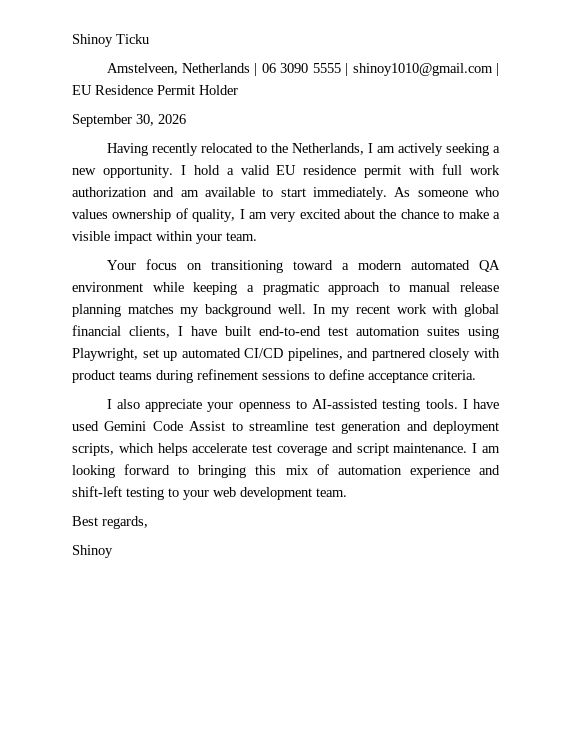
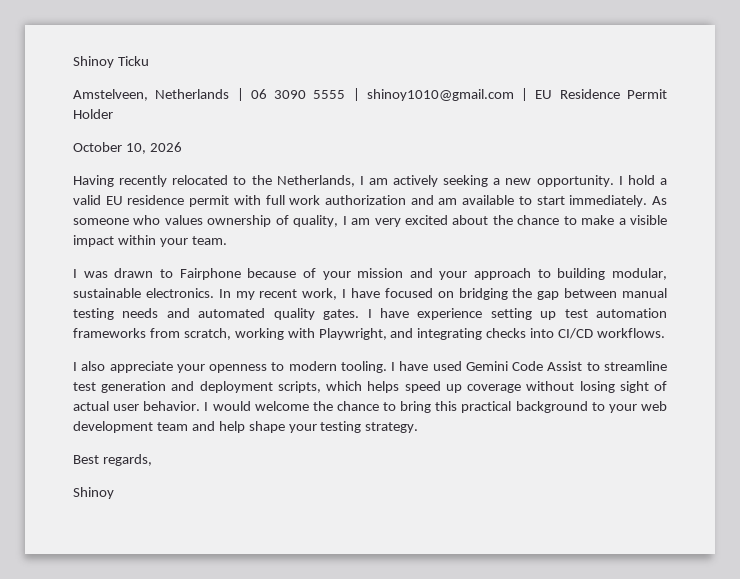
- September 30, 2026
+ October 10, 2026
- Your focus on transitioning toward a modern automated QA environment while keeping a pragmatic approach to manual release planning matches my background well. In my recent work with global financial clients, I have built end-to-end test automation suites using Playwright, set up automated CI/CD pipelines, and partnered closely with product teams during refinement sessions to define acceptance criteria.
+ I was drawn to Fairphone because of your mission and your approach to building modular, sustainable electronics. In my recent work, I have focused on bridging the gap between manual testing needs and automated quality gates. I have experience setting up test automation frameworks from scratch, working with Playwright, and integrating checks into CI/CD workflows.
- I also appreciate your openness to AI-assisted testing tools.
+ I also appreciate your openness to modern tooling.
- I have used Gemini Code Assist to streamline test generation and deployment scripts, which helps accelerate test coverage and script maintenance. I am looking forward to bringing this mix of automation experience and shift-left testing to your web development team.
+ I have used Gemini Code Assist to streamline test generation and deployment scripts, which helps speed up coverage without losing sight of actual user behavior. I would welcome the chance to bring this practical background to your web development team and help shape your testing strategy.

